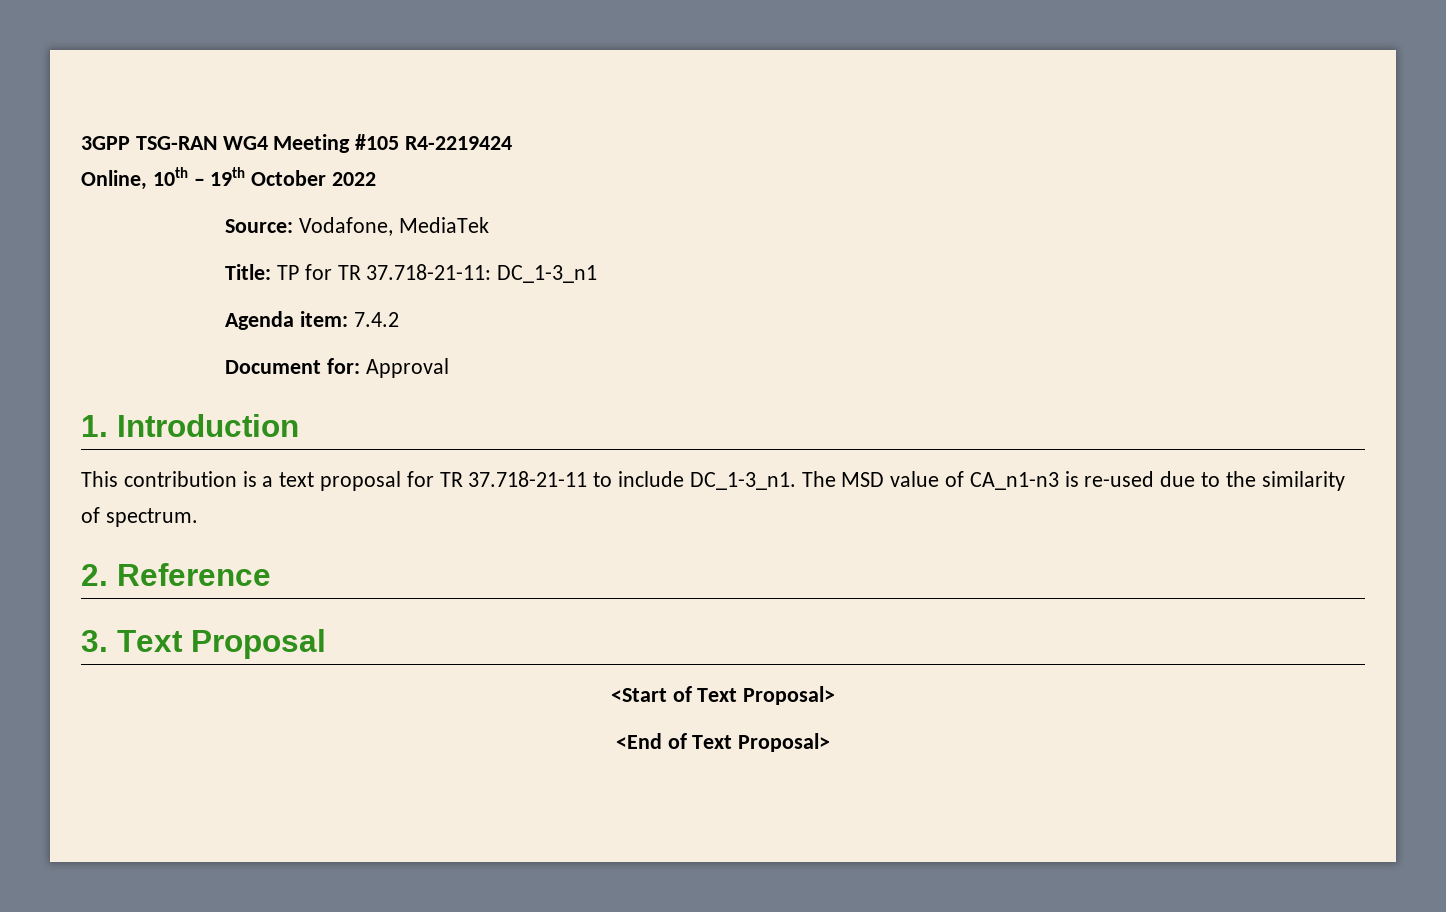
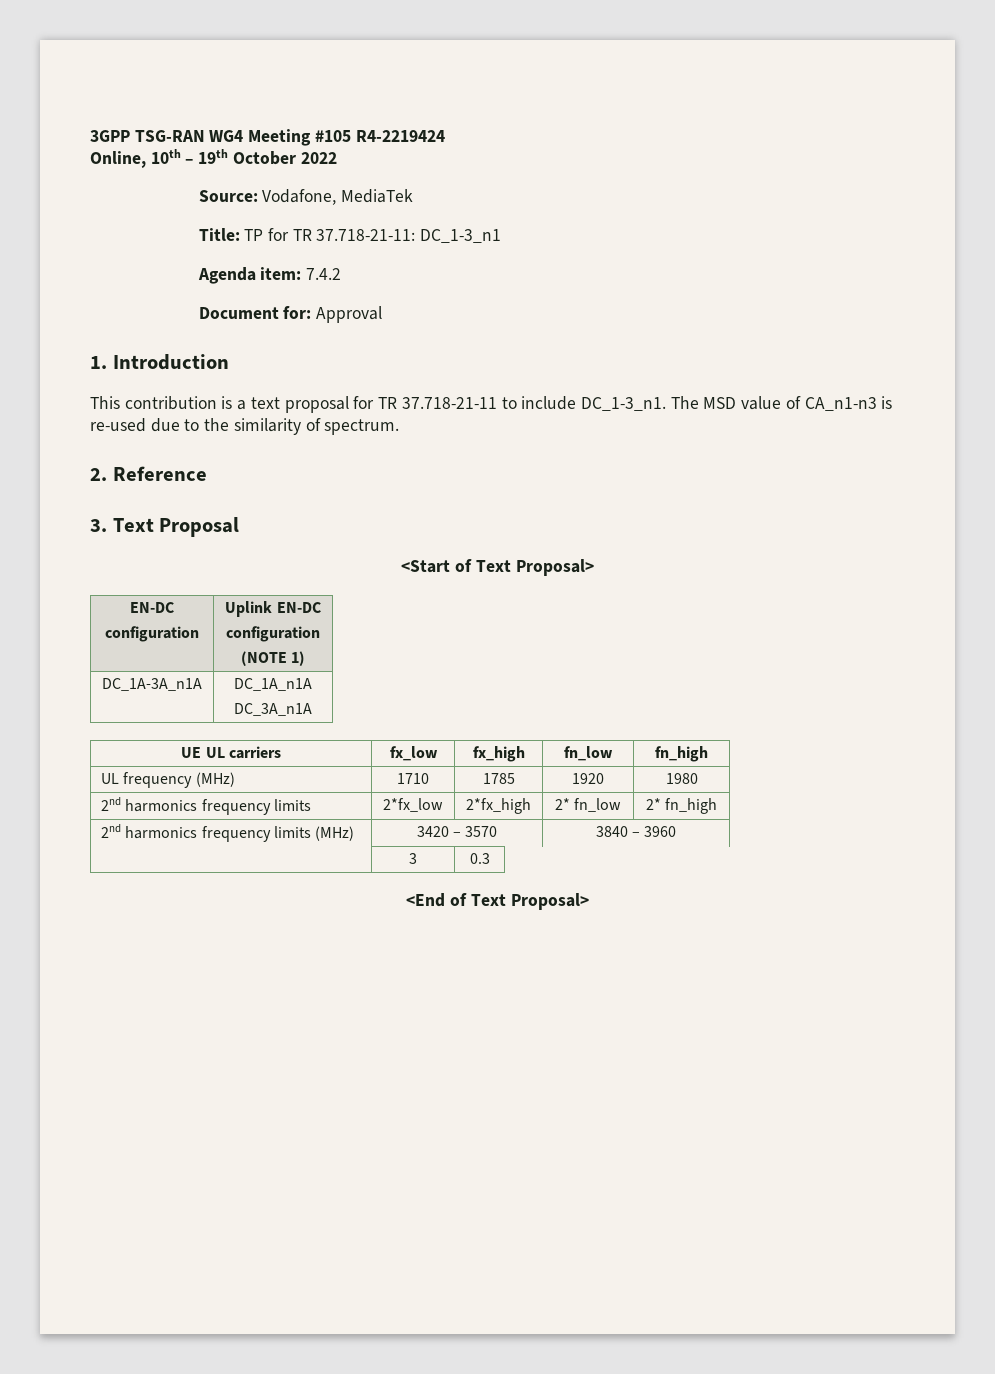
  <Start of Text Proposal>
+ EN-DC
+ configuration | Uplink EN-DC
+ configuration
+ (NOTE 1)
+ DC_1A-3A_n1A | DC_1A_n1A
+ DC_3A_n1A
+ UE UL carriers | fx_low | fx_high | fn_low | fn_high
+ UL frequency (MHz) | 1710 | 1785 | 1920 | 1980
+ 2nd harmonics frequency limits | 2*fx_low | 2*fx_high | 2* fn_low | 2* fn_high
+ 2nd harmonics frequency limits (MHz) | 3420 – 3570 | 3840 – 3960
+ | 3 | 0.3

